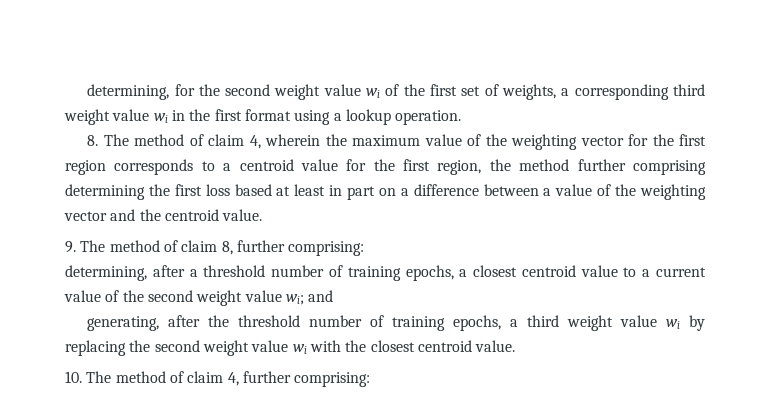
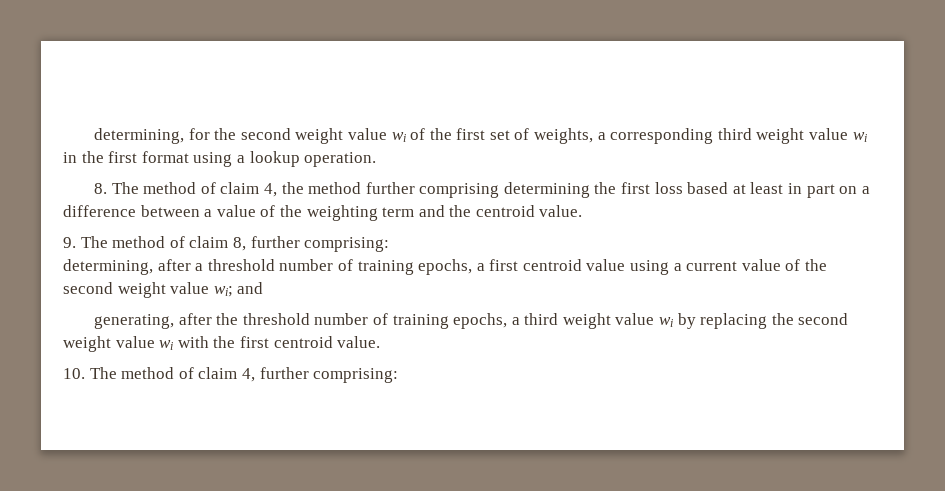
- 8. The method of claim 4, wherein the maximum value of the weighting vector for the first region corresponds to a centroid value for the first region, the method further comprising determining the first loss based at least in part on a difference between a value of the weighting vector and the centroid value.
+ 8. The method of claim 4, the method further comprising determining the first loss based at least in part on a difference between a value of the weighting term and the centroid value.
- determining, after a threshold number of training epochs, a closest centroid value to a current value of the second weight value wi; and
+ determining, after a threshold number of training epochs, a first centroid value using a current value of the second weight value wi; and
- generating, after the threshold number of training epochs, a third weight value wi by replacing the second weight value wi with the closest centroid value.
+ generating, after the threshold number of training epochs, a third weight value wi by replacing the second weight value wi with the first centroid value.

